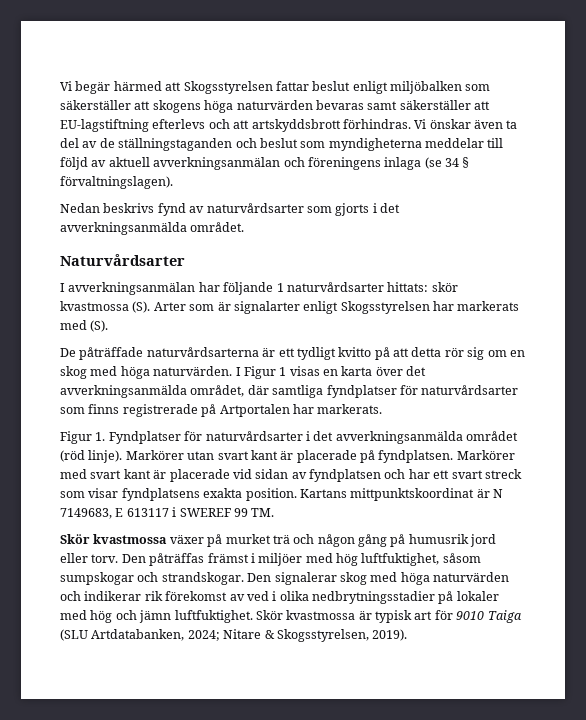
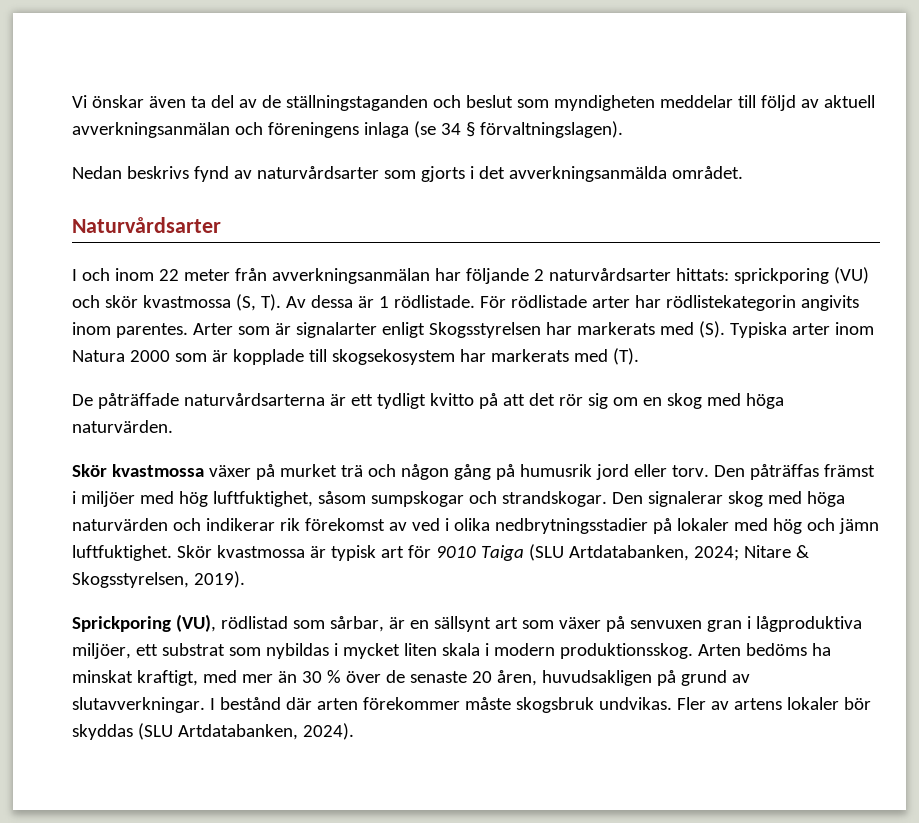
- Vi begär härmed att Skogsstyrelsen fattar beslut enligt miljöbalken som säkerställer att skogens höga naturvärden bevaras samt säkerställer att EU-lagstiftning efterlevs och att artskyddsbrott förhindras. Vi önskar även ta del av de ställningstaganden och beslut som myndigheterna meddelar till följd av aktuell avverkningsanmälan och föreningens inlaga (se 34 § förvaltningslagen).
+ Vi önskar även ta del av de ställningstaganden och beslut som myndigheten meddelar till följd av aktuell avverkningsanmälan och föreningens inlaga (se 34 § förvaltningslagen).
- I avverkningsanmälan har följande 1 naturvårdsarter hittats: skör kvastmossa (S). Arter som är signalarter enligt Skogsstyrelsen har markerats med (S).
+ I och inom 22 meter från avverkningsanmälan har följande 2 naturvårdsarter hittats: sprickporing (VU) och skör kvastmossa (S, T). Av dessa är 1 rödlistade. För rödlistade arter har rödlistekategorin angivits inom parentes. Arter som är signalarter enligt Skogsstyrelsen har markerats med (S). Typiska arter inom Natura 2000 som är kopplade till skogsekosystem har markerats med (T).
- De påträffade naturvårdsarterna är ett tydligt kvitto på att detta rör sig om en skog med höga naturvärden. I Figur 1 visas en karta över det avverkningsanmälda området, där samtliga fyndplatser för naturvårdsarter som finns registrerade på Artportalen har markerats.
- Figur 1. Fyndplatser för naturvårdsarter i det avverkningsanmälda området (röd linje). Markörer utan svart kant är placerade på fyndplatsen. Markörer med svart kant är placerade vid sidan av fyndplatsen och har ett svart streck som visar fyndplatsens exakta position. Kartans mittpunktskoordinat är N 7149683, E 613117 i SWEREF 99 TM.
+ De påträffade naturvårdsarterna är ett tydligt kvitto på att det rör sig om en skog med höga naturvärden.
+ Sprickporing (VU), rödlistad som sårbar, är en sällsynt art som växer på senvuxen gran i lågproduktiva miljöer, ett substrat som nybildas i mycket liten skala i modern produktionsskog. Arten bedöms ha minskat kraftigt, med mer än 30 % över de senaste 20 åren, huvudsakligen på grund av slutavverkningar. I bestånd där arten förekommer måste skogsbruk undvikas. Fler av artens lokaler bör skyddas (SLU Artdatabanken, 2024).

